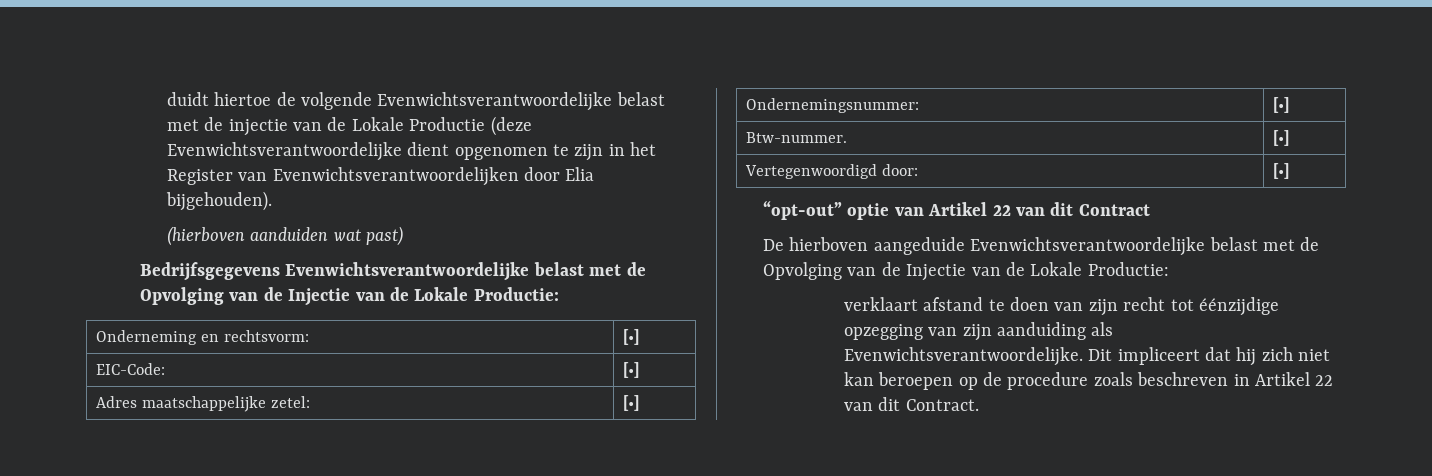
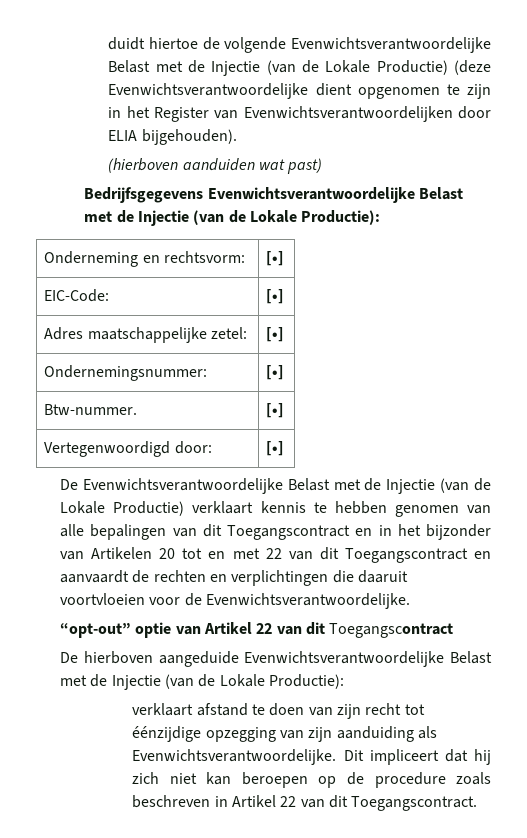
- duidt hiertoe de volgende Evenwichtsverantwoordelijke belast met de injectie van de Lokale Productie (deze Evenwichtsverantwoordelijke dient opgenomen te zijn in het Register van Evenwichtsverantwoordelijken door Elia bijgehouden).
+ duidt hiertoe de volgende Evenwichtsverantwoordelijke Belast met de Injectie (van de Lokale Productie) (deze Evenwichtsverantwoordelijke dient opgenomen te zijn in het Register van Evenwichtsverantwoordelijken door ELIA bijgehouden).
- Bedrijfsgegevens Evenwichtsverantwoordelijke belast met de Opvolging van de Injectie van de Lokale Productie:
+ Bedrijfsgegevens Evenwichtsverantwoordelijke Belast met de Injectie (van de Lokale Productie):
+ De Evenwichtsverantwoordelijke Belast met de Injectie (van de Lokale Productie) verklaart kennis te hebben genomen van alle bepalingen van dit Toegangscontract en in het bijzonder van Artikelen 20 tot en met 22 van dit Toegangscontract en aanvaardt de rechten en verplichtingen die daaruit voortvloeien voor de Evenwichtsverantwoordelijke.
- “opt-out” optie van Artikel 22 van dit Contract
+ “opt-out” optie van Artikel 22 van dit Toegangscontract
- De hierboven aangeduide Evenwichtsverantwoordelijke belast met de Opvolging van de Injectie van de Lokale Productie:
+ De hierboven aangeduide Evenwichtsverantwoordelijke Belast met de Injectie (van de Lokale Productie):
- Dit impliceert dat hij zich niet kan beroepen op de procedure zoals beschreven in Artikel 22 van dit Contract.
+ Dit impliceert dat hij zich niet kan beroepen op de procedure zoals beschreven in Artikel 22 van dit Toegangscontract.

